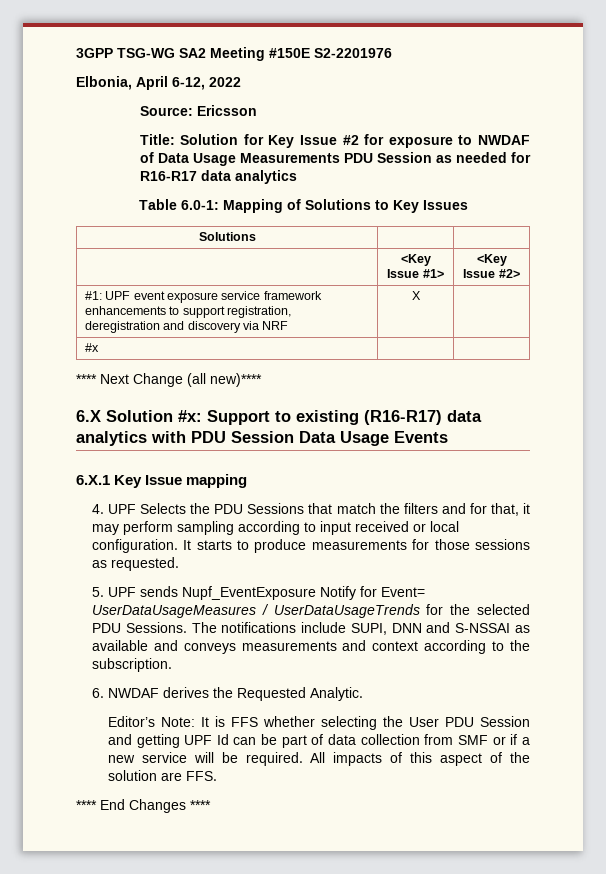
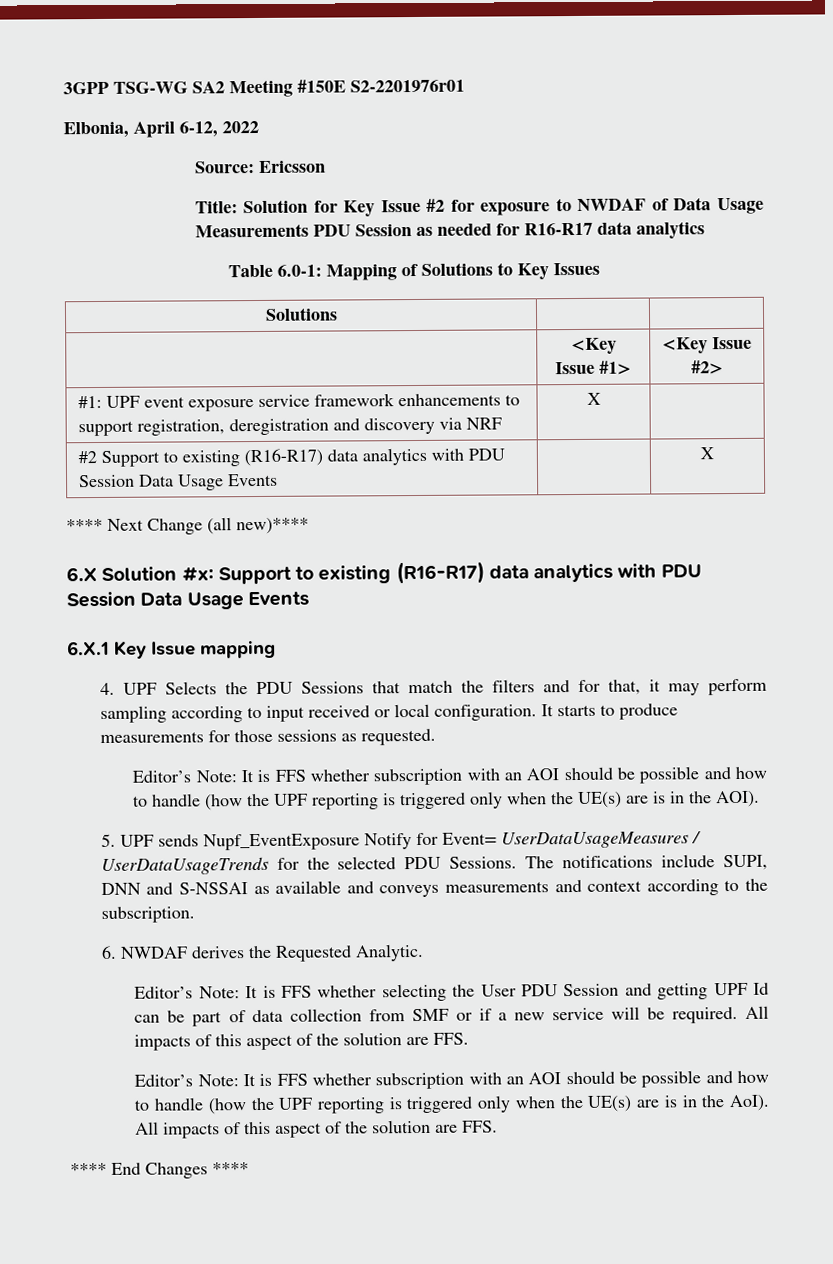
- 3GPP TSG-WG SA2 Meeting #150E S2-2201976
+ 3GPP TSG-WG SA2 Meeting #150E S2-2201976r01
- #x | |
+ #2 Support to existing (R16-R17) data analytics with PDU Session Data Usage Events | | X
+ Editor’s Note: It is FFS whether subscription with an AOI should be possible and how to handle (how the UPF reporting is triggered only when the UE(s) are is in the AOI).
+ Editor’s Note: It is FFS whether subscription with an AOI should be possible and how to handle (how the UPF reporting is triggered only when the UE(s) are is in the AoI). All impacts of this aspect of the solution are FFS.

